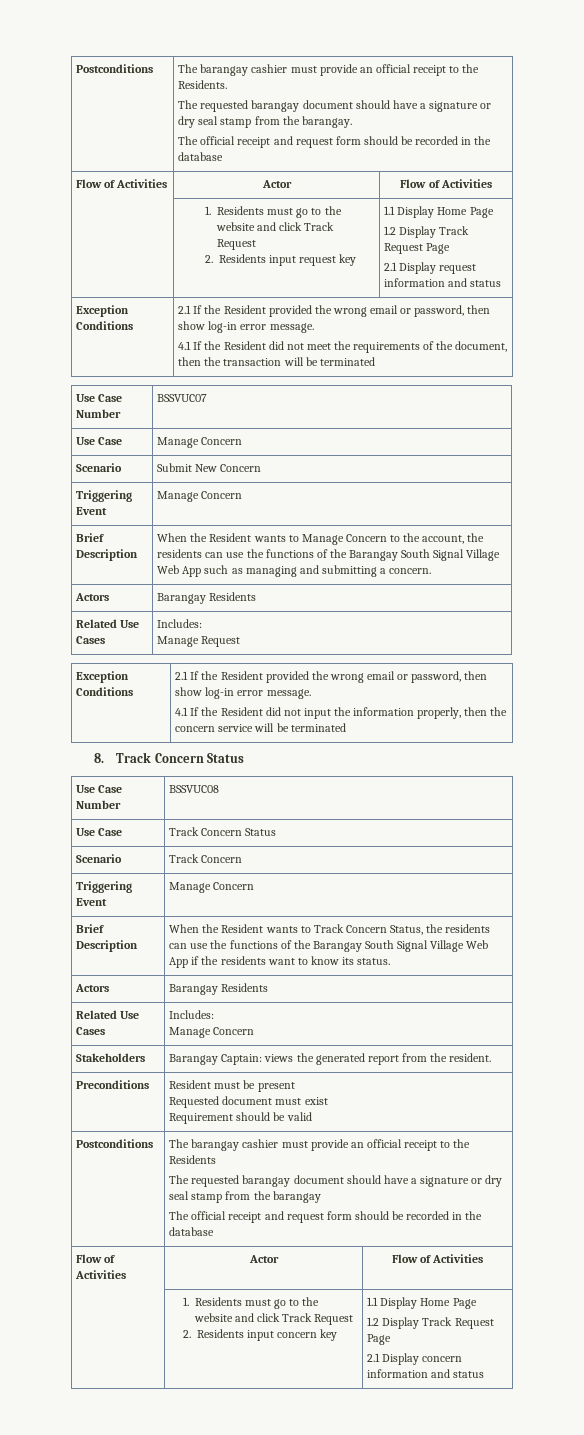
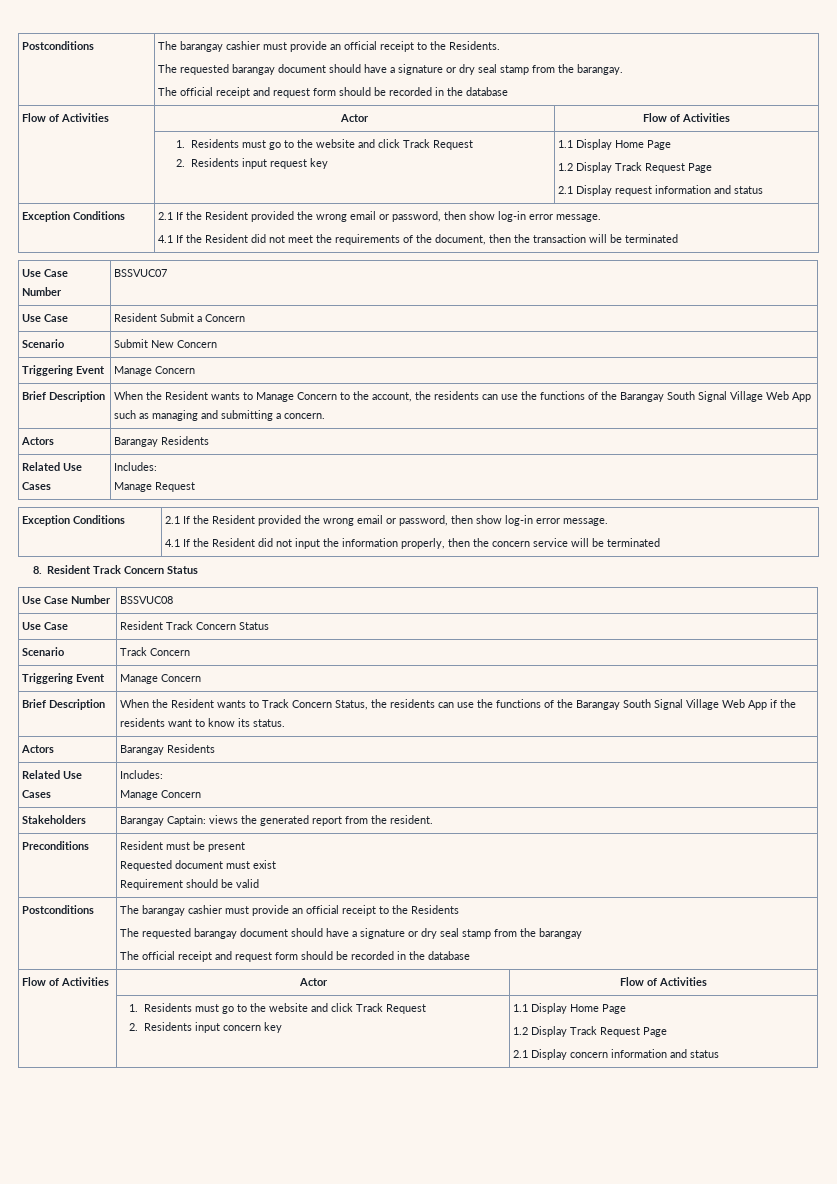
- Use Case | Manage Concern
+ Use Case | Resident Submit a Concern
- 8. Track Concern Status
+ 8. Resident Track Concern Status
- Use Case | Track Concern Status
+ Use Case | Resident Track Concern Status

